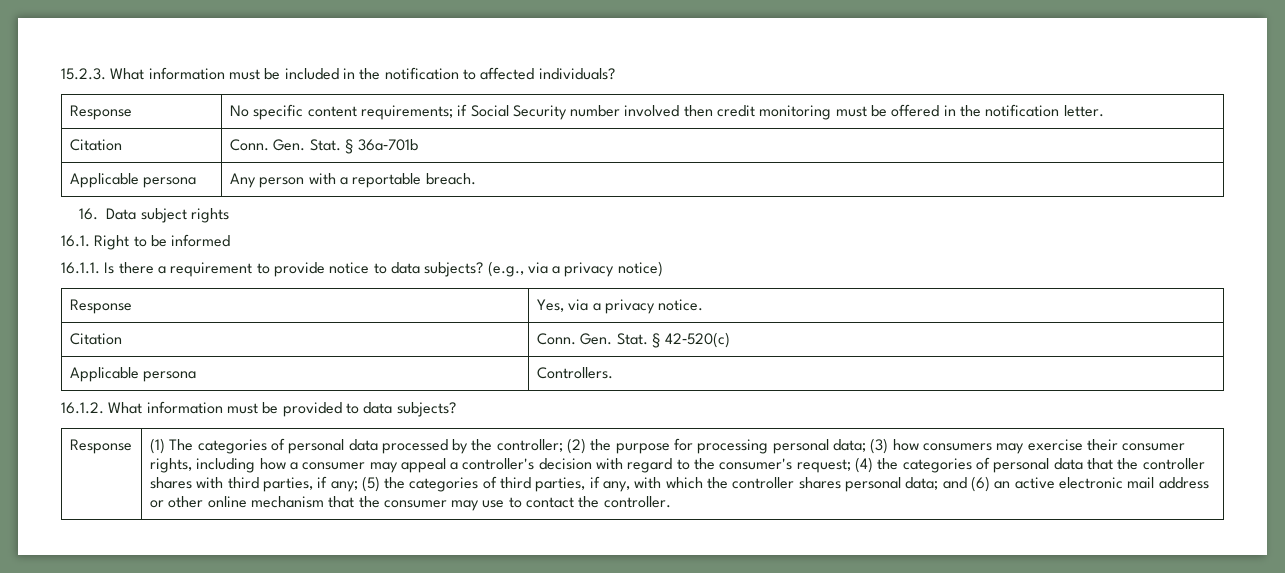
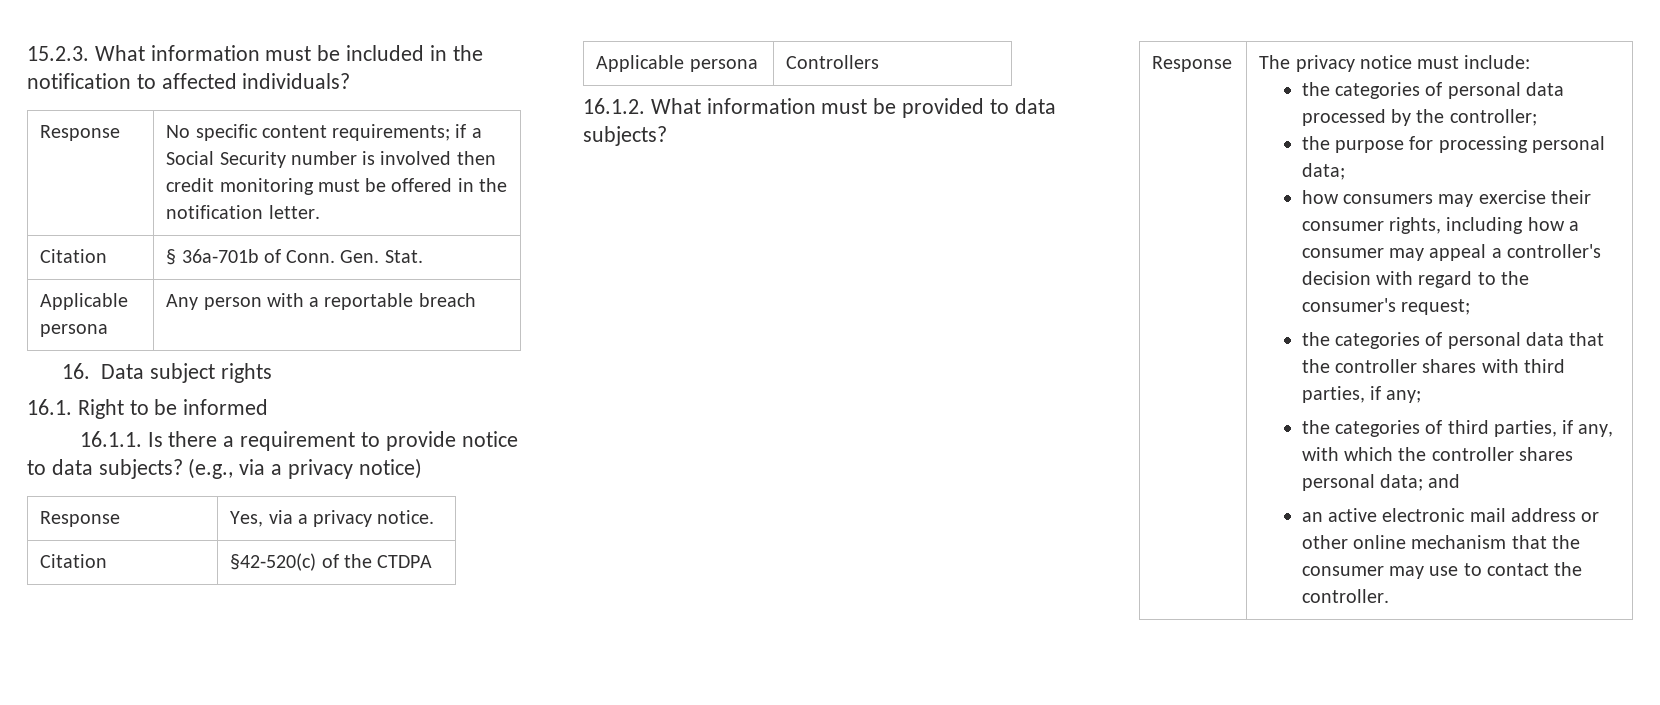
- Response | No specific content requirements; if Social Security number involved then credit monitoring must be offered in the notification letter.
+ Response | No specific content requirements; if a Social Security number is involved then credit monitoring must be offered in the notification letter.
- Citation | Conn. Gen. Stat. § 36a‑701b
+ Citation | § 36a‑701b of Conn. Gen. Stat.
- Applicable persona | Any person with a reportable breach.
+ Applicable persona | Any person with a reportable breach
- Citation | Conn. Gen. Stat. § 42‑520(c)
- Applicable persona | Controllers.
+ Citation | §42‑520(c) of the CTDPA
+ Applicable persona | Controllers
- (1) The categories of personal data processed by the controller; (2) the purpose for processing personal data; (3) how consumers may exercise their consumer rights, including how a consumer may appeal a controller's decision with regard to the consumer's request; (4) the categories of personal data that the controller shares with third parties, if any; (5) the categories of third parties, if any, with which the controller shares personal data;
+ The privacy notice must include:
+ the categories of personal data processed by the controller;
+ the purpose for processing personal data;
+ how consumers may exercise their consumer rights, including how a consumer may appeal a controller's decision with regard to the consumer's request;
+ the categories of personal data that the controller shares with third parties, if any;
+ the categories of third parties, if any, with which the controller shares personal data;
- and (6) an active electronic mail address or other online mechanism that the consumer may use to contact the controller.
+ and
+ an active electronic mail address or other online mechanism that the consumer may use to contact the controller.

